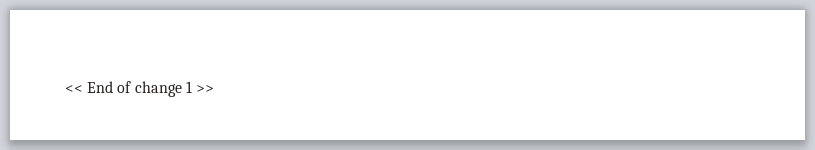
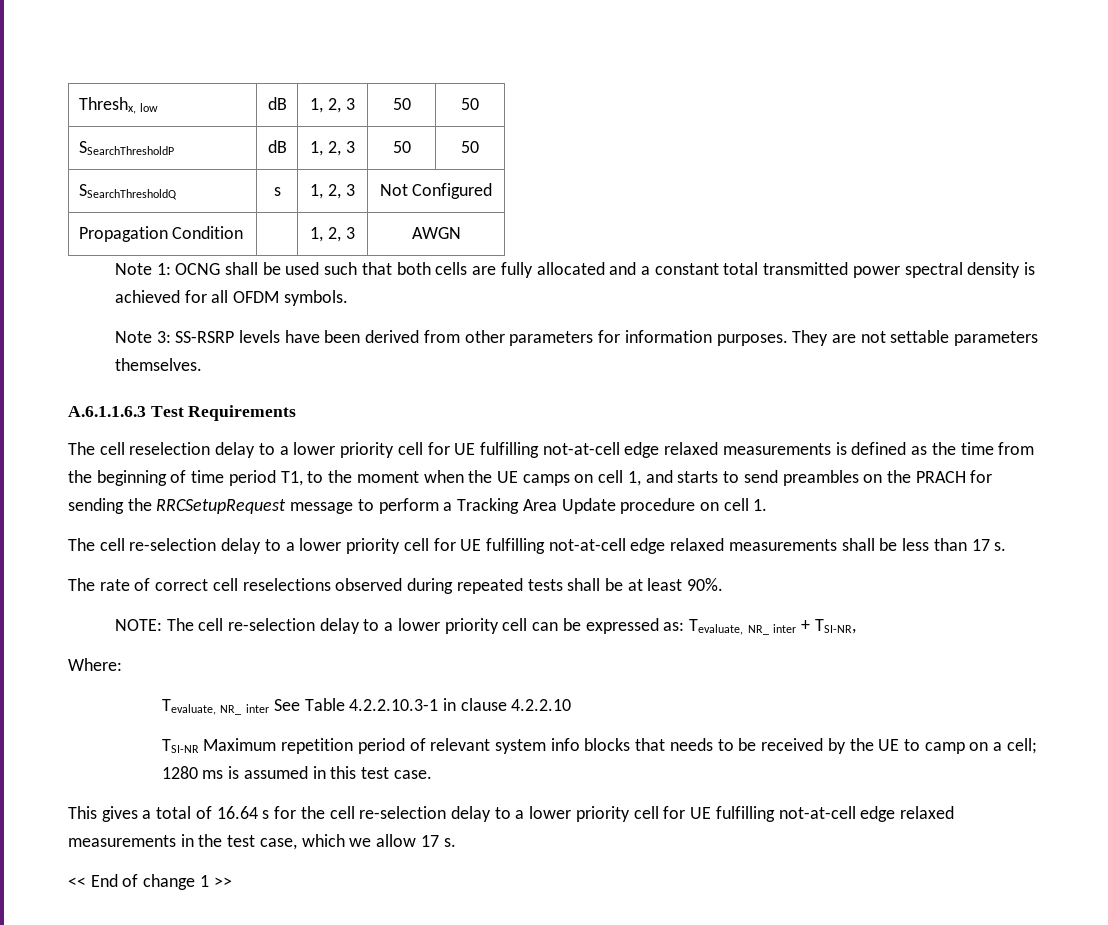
+ Threshx, low | dB | 1, 2, 3 | 50 | 50
+ SSearchThresholdP | dB | 1, 2, 3 | 50 | 50
+ SSearchThresholdQ | s | 1, 2, 3 | Not Configured
+ Propagation Condition | | 1, 2, 3 | AWGN
+ Note 1: OCNG shall be used such that both cells are fully allocated and a constant total transmitted power spectral density is achieved for all OFDM symbols.
+ Note 3: SS-RSRP levels have been derived from other parameters for information purposes. They are not settable parameters themselves.
+ A.6.1.1.6.3 Test Requirements
+ The cell reselection delay to a lower priority cell for UE fulfilling not-at-cell edge relaxed measurements is defined as the time from the beginning of time period T1, to the moment when the UE camps on cell 1, and starts to send preambles on the PRACH for sending the RRCSetupRequest message to perform a Tracking Area Update procedure on cell 1.
+ The cell re-selection delay to a lower priority cell for UE fulfilling not-at-cell edge relaxed measurements shall be less than 17 s.
+ The rate of correct cell reselections observed during repeated tests shall be at least 90%.
+ NOTE: The cell re-selection delay to a lower priority cell can be expressed as: Tevaluate, NR_ inter + TSI-NR,
+ Where:
+ Tevaluate, NR_ inter See Table 4.2.2.10.3-1 in clause 4.2.2.10
+ TSI-NR Maximum repetition period of relevant system info blocks that needs to be received by the UE to camp on a cell; 1280 ms is assumed in this test case.
+ This gives a total of 16.64 s for the cell re-selection delay to a lower priority cell for UE fulfilling not-at-cell edge relaxed measurements in the test case, which we allow 17 s.

